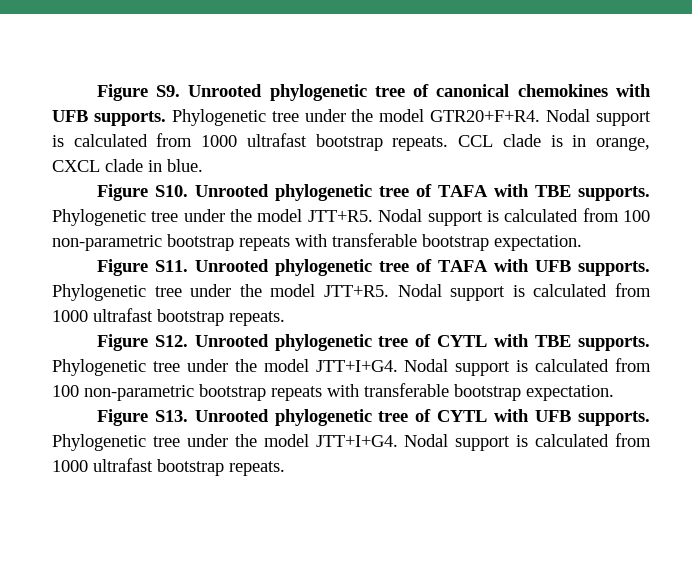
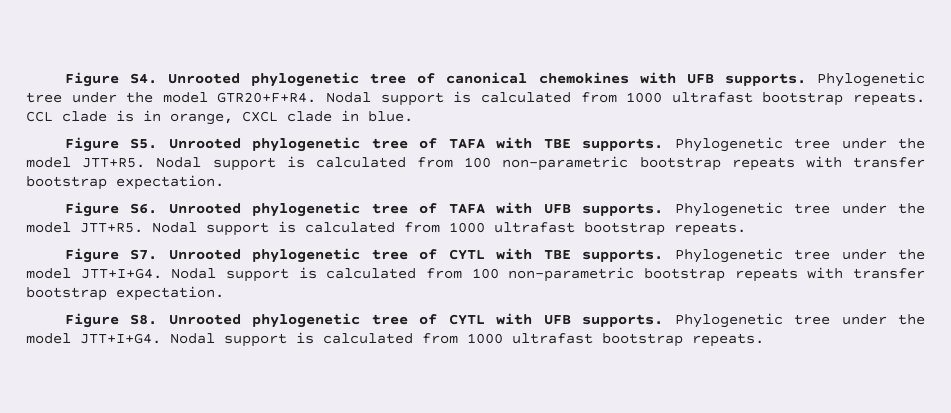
- Figure S9. Unrooted phylogenetic tree of canonical chemokines with UFB supports.
+ Figure S4. Unrooted phylogenetic tree of canonical chemokines with UFB supports.
- Figure S10. Unrooted phylogenetic tree of TAFA with TBE supports.
+ Figure S5. Unrooted phylogenetic tree of TAFA with TBE supports.
- Phylogenetic tree under the model JTT+R5. Nodal support is calculated from 100 non-parametric bootstrap repeats with transferable bootstrap expectation.
- Figure S11. Unrooted phylogenetic tree of TAFA with UFB supports.
+ Phylogenetic tree under the model JTT+R5. Nodal support is calculated from 100 non-parametric bootstrap repeats with transfer bootstrap expectation.
+ Figure S6. Unrooted phylogenetic tree of TAFA with UFB supports.
- Figure S12. Unrooted phylogenetic tree of CYTL with TBE supports.
+ Figure S7. Unrooted phylogenetic tree of CYTL with TBE supports.
- Phylogenetic tree under the model JTT+I+G4. Nodal support is calculated from 100 non-parametric bootstrap repeats with transferable bootstrap expectation.
- Figure S13. Unrooted phylogenetic tree of CYTL with UFB supports.
+ Phylogenetic tree under the model JTT+I+G4. Nodal support is calculated from 100 non-parametric bootstrap repeats with transfer bootstrap expectation.
+ Figure S8. Unrooted phylogenetic tree of CYTL with UFB supports.

